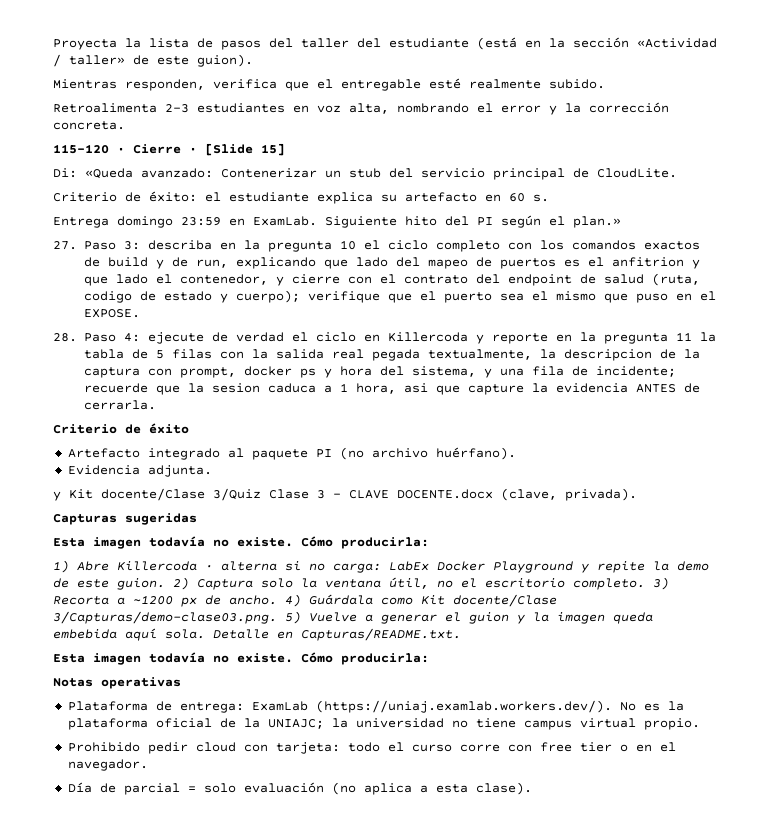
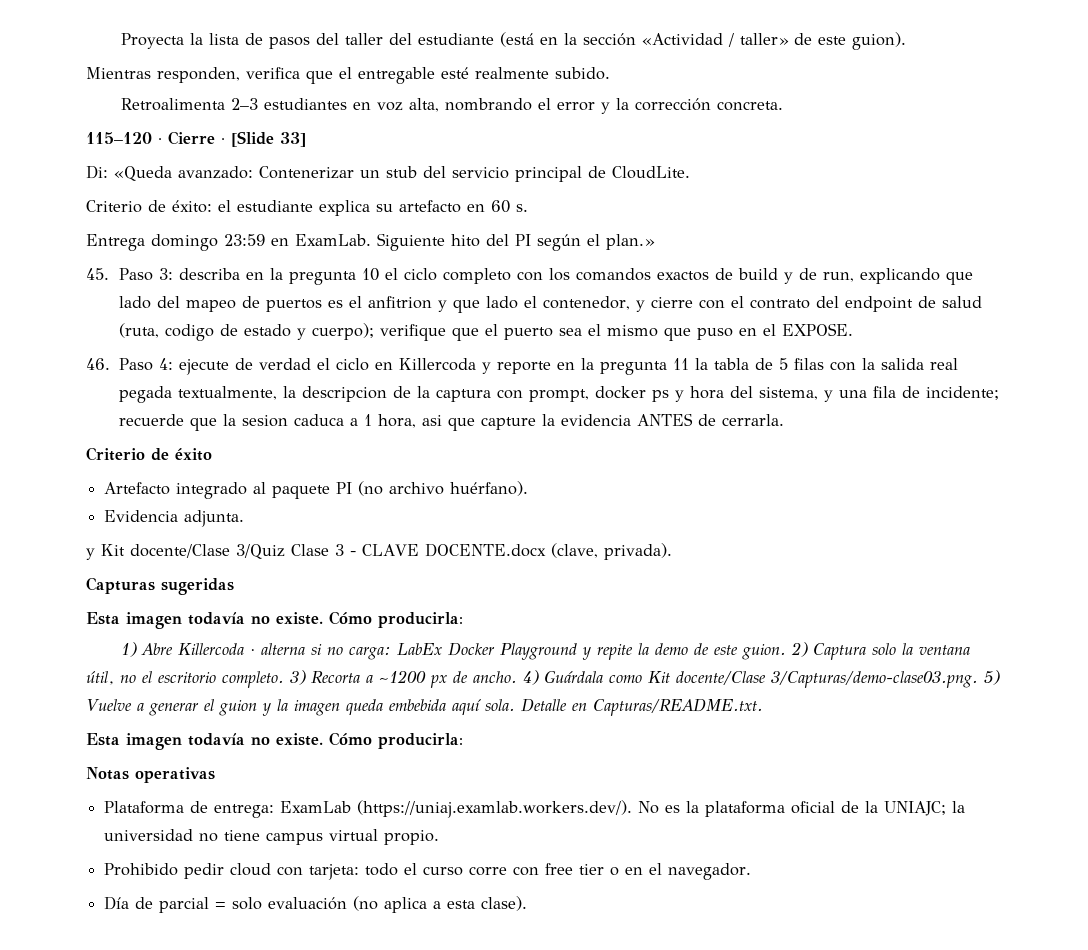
- 115–120 · Cierre · [Slide 15]
+ 115–120 · Cierre · [Slide 33]
- 27. Paso 3:
+ 45. Paso 3:
- 28. Paso 4: ejecute de verdad el ciclo en Killercoda y reporte en la pregunta 11 la tabla de 5 filas con la salida real pegada textualmente, la descripcion de la captura con prompt, docker ps y hora del sistema, y una fila de incidente; recuerde que la sesion caduca a 1 hora, asi que capture la evidencia ANTES de cerrarla.
+ 46. Paso 4: ejecute de verdad el ciclo en Killercoda y reporte en la pregunta 11 la tabla de 5 filas con la salida real pegada textualmente, la descripcion de la captura con prompt, docker ps y hora del sistema, y una fila de incidente; recuerde que la sesion caduca a 1 hora, asi que capture la evidencia ANTES de cerrarla.

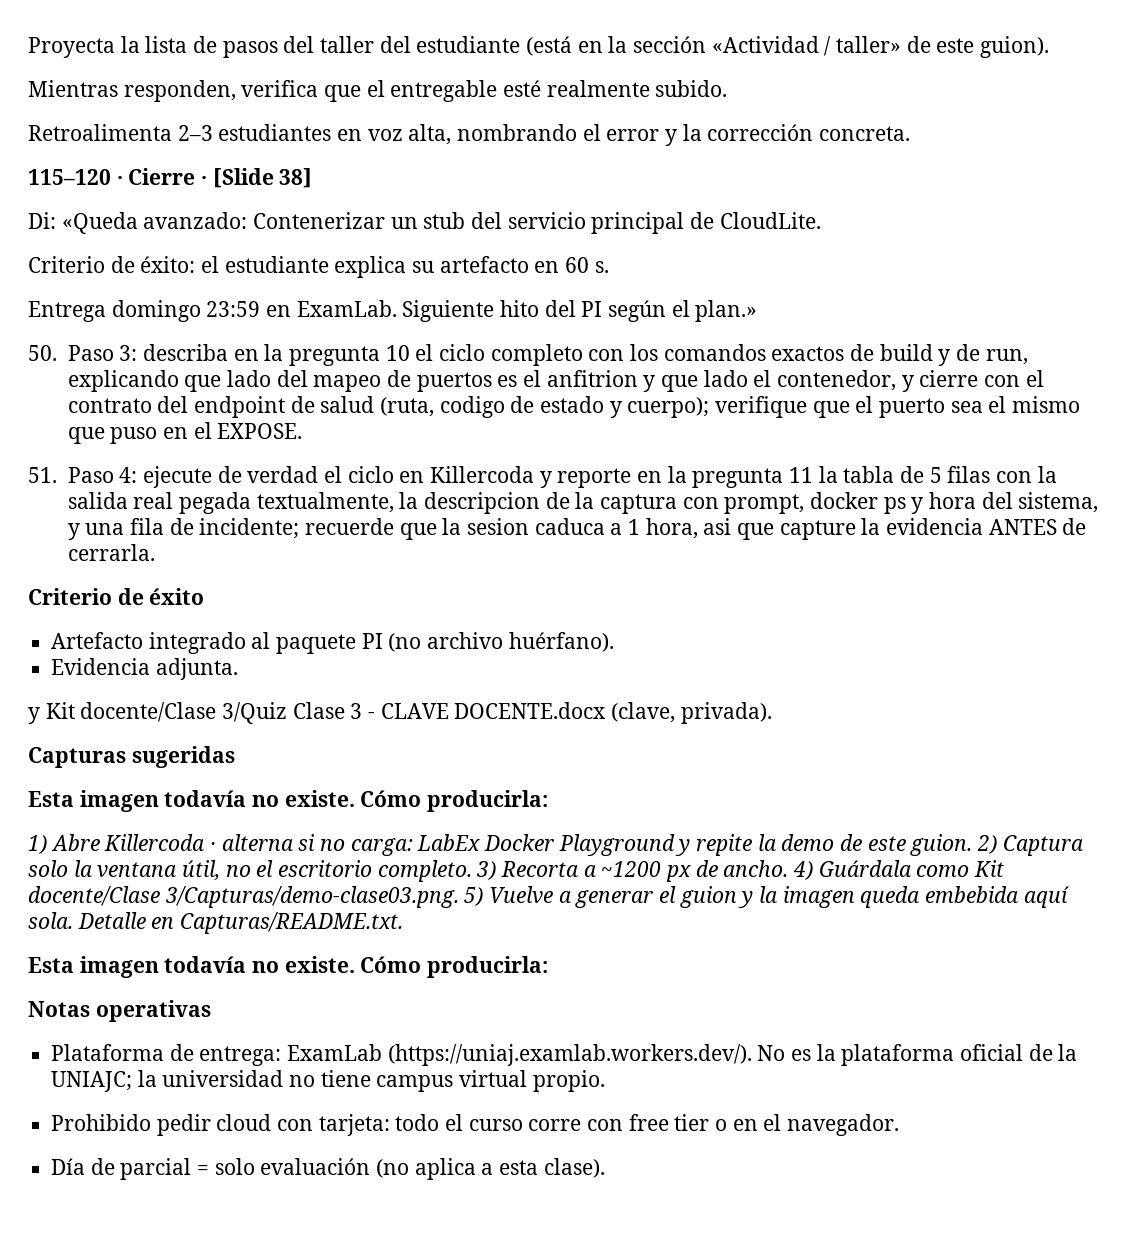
- 115–120 · Cierre · [Slide 33]
+ 115–120 · Cierre · [Slide 38]
- 45. Paso 3:
+ 50. Paso 3:
- 46. Paso 4: ejecute de verdad el ciclo en Killercoda y reporte en la pregunta 11 la tabla de 5 filas con la salida real pegada textualmente, la descripcion de la captura con prompt, docker ps y hora del sistema, y una fila de incidente; recuerde que la sesion caduca a 1 hora, asi que capture la evidencia ANTES de cerrarla.
+ 51. Paso 4: ejecute de verdad el ciclo en Killercoda y reporte en la pregunta 11 la tabla de 5 filas con la salida real pegada textualmente, la descripcion de la captura con prompt, docker ps y hora del sistema, y una fila de incidente; recuerde que la sesion caduca a 1 hora, asi que capture la evidencia ANTES de cerrarla.

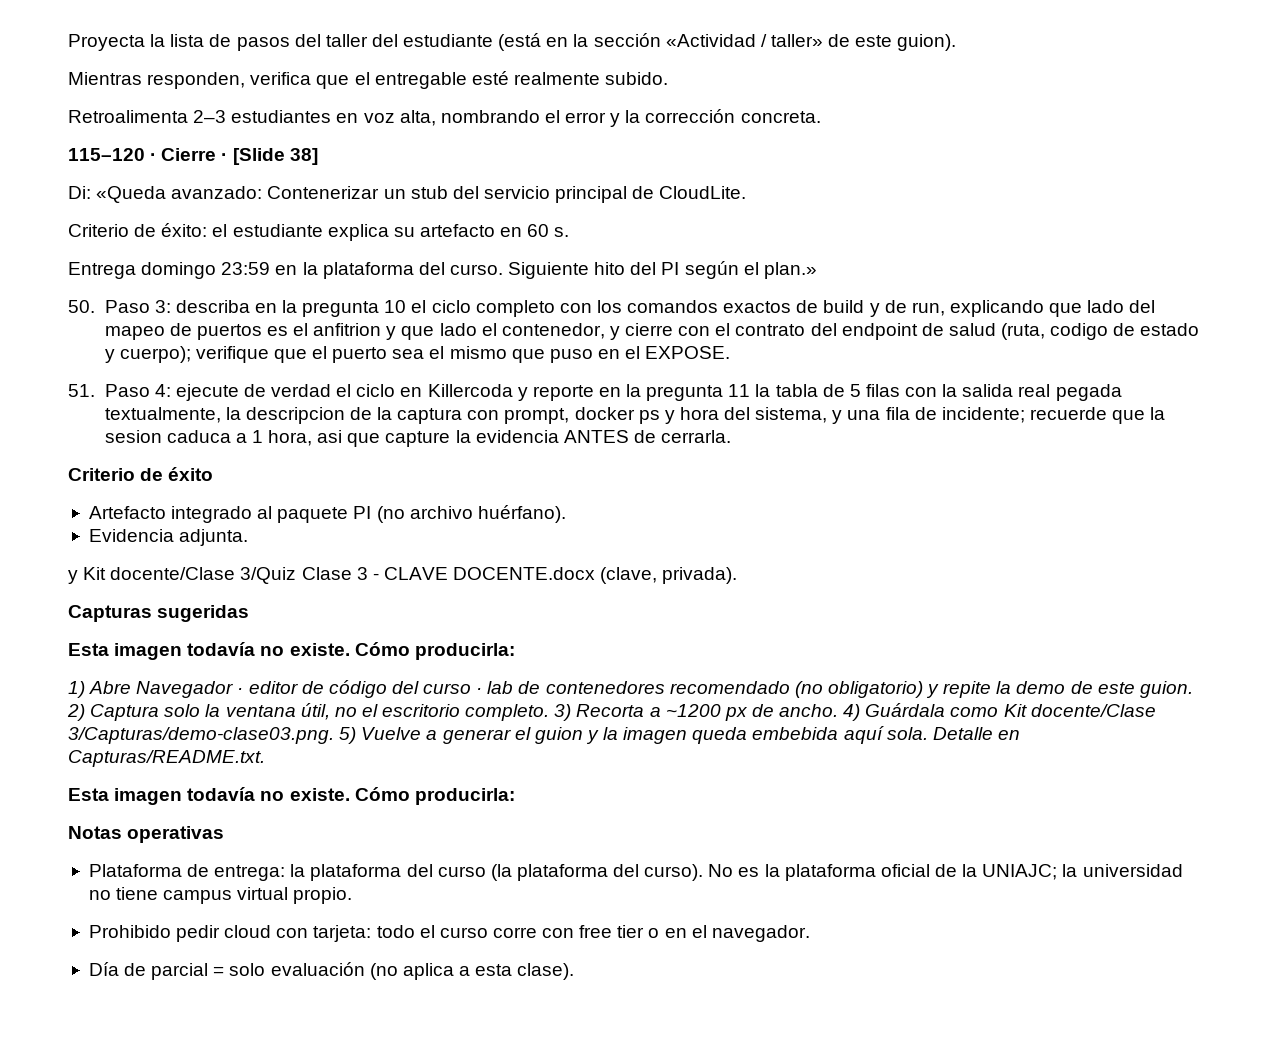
- Entrega domingo 23:59 en ExamLab.
+ Entrega domingo 23:59 en la plataforma del curso.
- 1) Abre Killercoda · alterna si no carga: LabEx Docker Playground y repite la demo de este guion.
+ 1) Abre Navegador · editor de código del curso · lab de contenedores recomendado (no obligatorio) y repite la demo de este guion.
- Plataforma de entrega: ExamLab (https://uniaj.examlab.workers.dev/). No es la plataforma oficial de la UNIAJC; la universidad no tiene campus virtual propio.
+ Plataforma de entrega: la plataforma del curso (la plataforma del curso). No es la plataforma oficial de la UNIAJC; la universidad no tiene campus virtual propio.

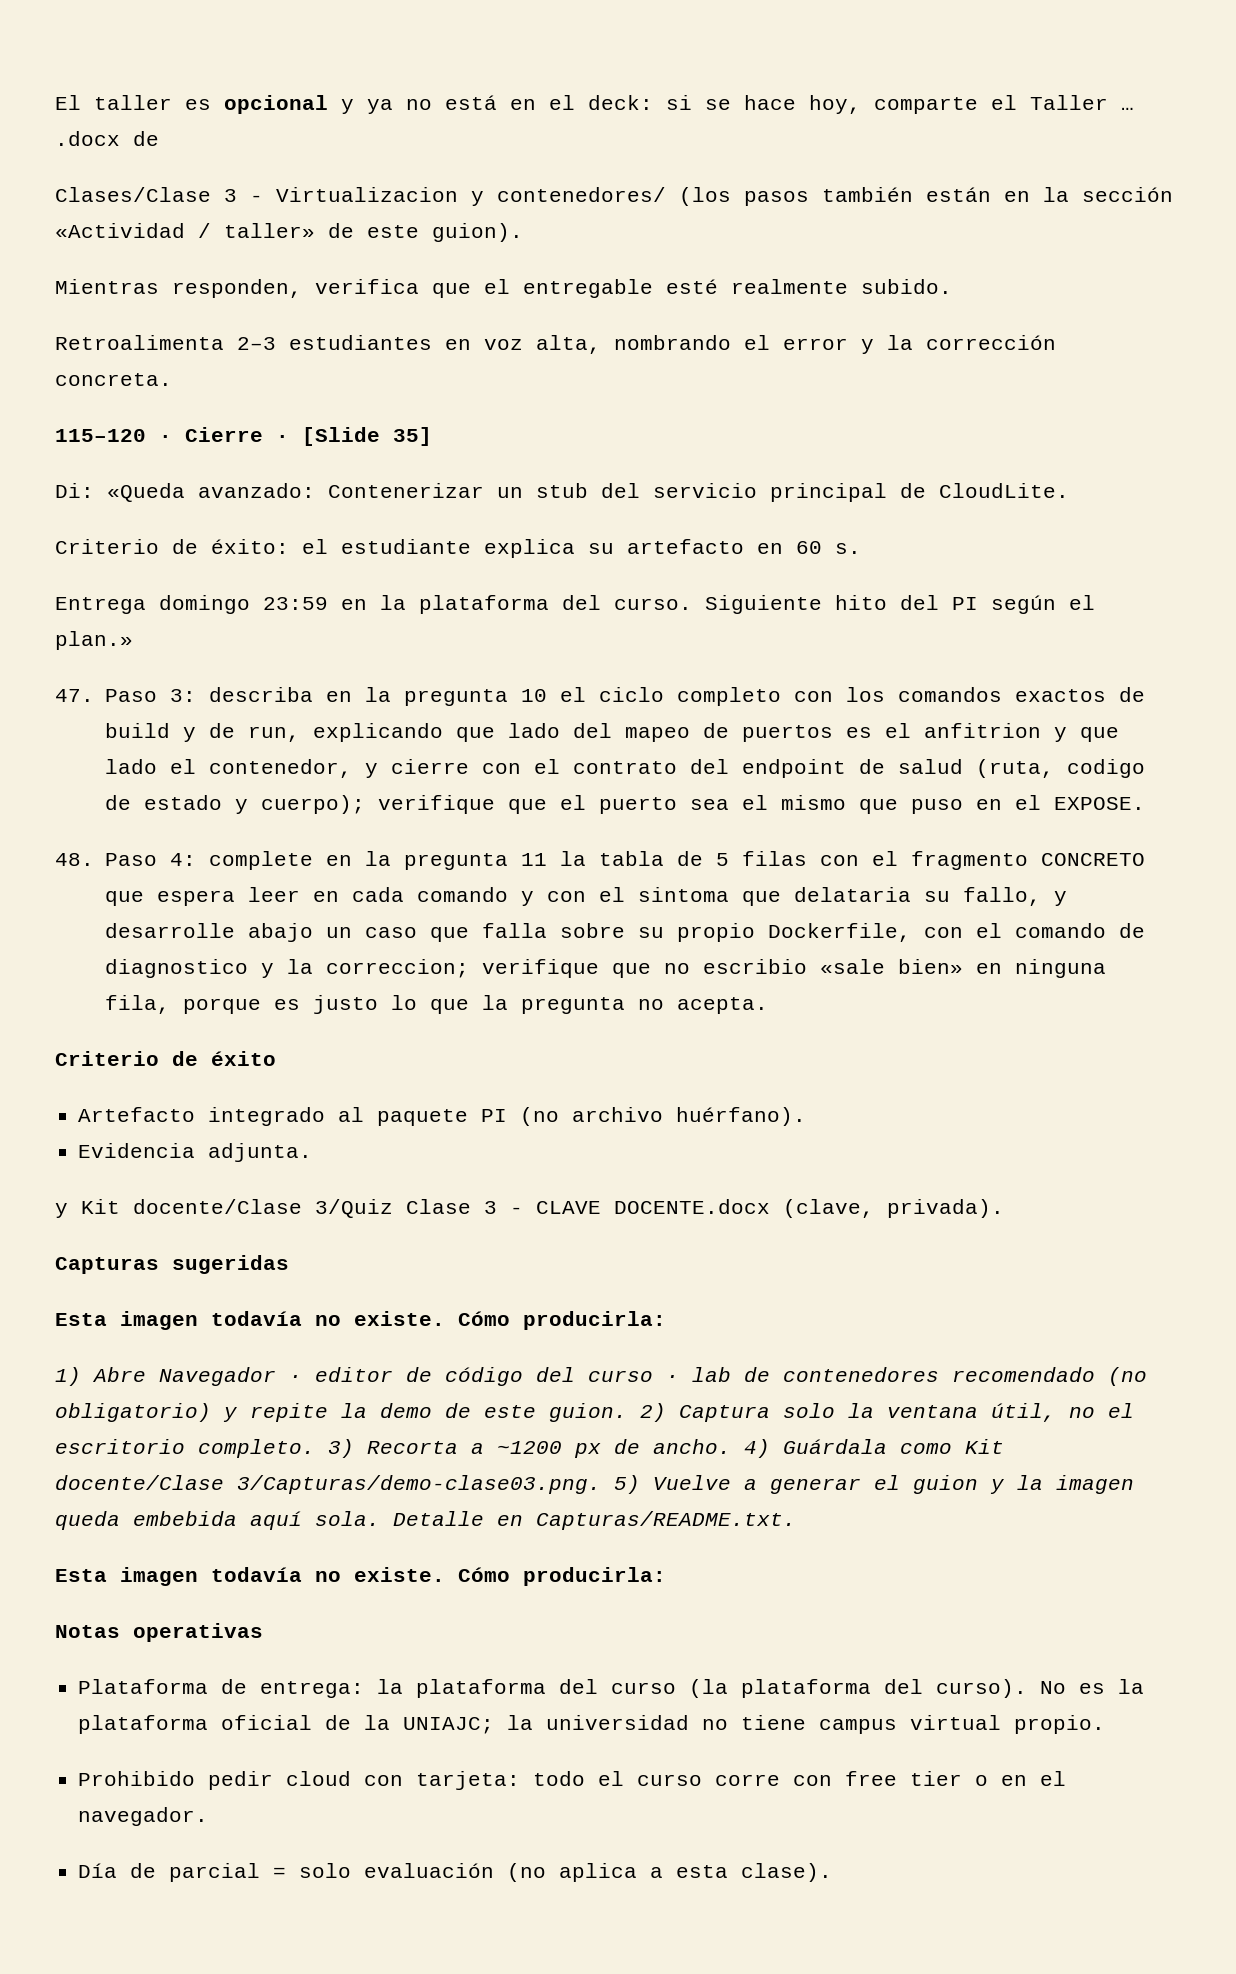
- Proyecta la lista de pasos del taller del estudiante (está en la sección «Actividad / taller» de este guion).
+ El taller es opcional y ya no está en el deck: si se hace hoy, comparte el Taller … .docx de
+ Clases/Clase 3 - Virtualizacion y contenedores/ (los pasos también están en la sección «Actividad / taller» de este guion).
- 115–120 · Cierre · [Slide 38]
+ 115–120 · Cierre · [Slide 35]
- 50. Paso 3:
+ 47. Paso 3:
- 51. Paso 4: ejecute de verdad el ciclo en Killercoda y reporte en la pregunta 11 la tabla de 5 filas con la salida real pegada textualmente, la descripcion de la captura con prompt, docker ps y hora del sistema, y una fila de incidente; recuerde que la sesion caduca a 1 hora, asi que capture la evidencia ANTES de cerrarla.
+ 48. Paso 4: complete en la pregunta 11 la tabla de 5 filas con el fragmento CONCRETO que espera leer en cada comando y con el sintoma que delataria su fallo, y desarrolle abajo un caso que falla sobre su propio Dockerfile, con el comando de diagnostico y la correccion; verifique que no escribio «sale bien» en ninguna fila, porque es justo lo que la pregunta no acepta.

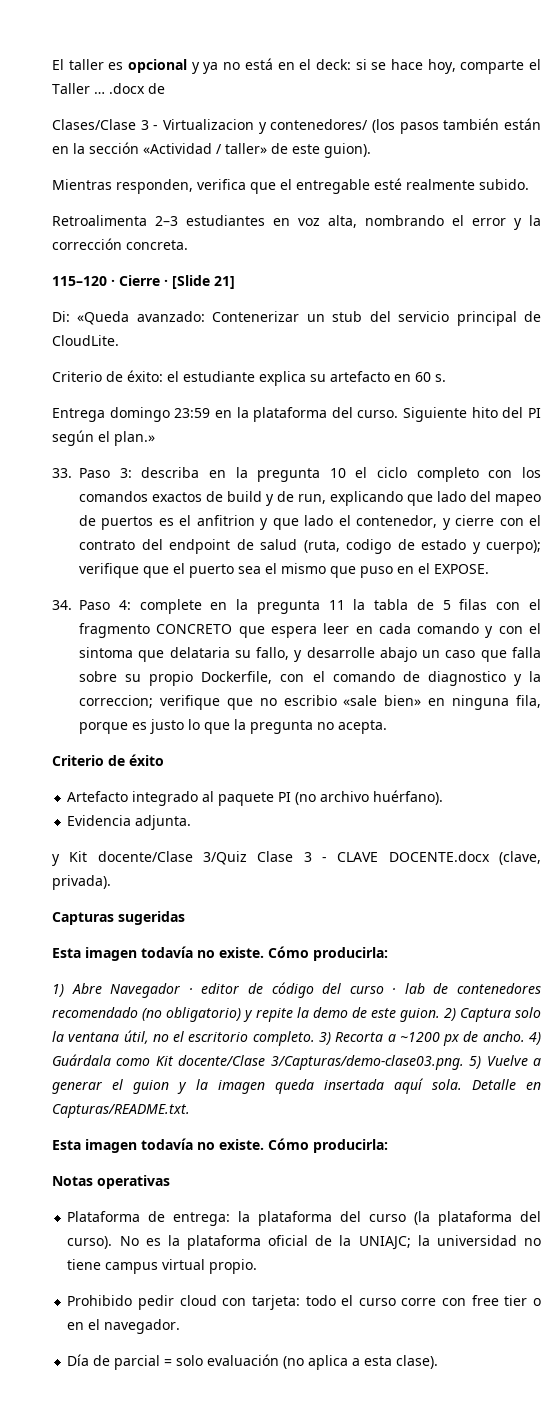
- 115–120 · Cierre · [Slide 35]
+ 115–120 · Cierre · [Slide 21]
- 47. Paso 3:
+ 33. Paso 3:
- 48. Paso 4:
+ 34. Paso 4:
- 4) Guárdala como Kit docente/Clase 3/Capturas/demo-clase03.png. 5) Vuelve a generar el guion y la imagen queda embebida aquí sola.
+ 4) Guárdala como Kit docente/Clase 3/Capturas/demo-clase03.png. 5) Vuelve a generar el guion y la imagen queda insertada aquí sola.

